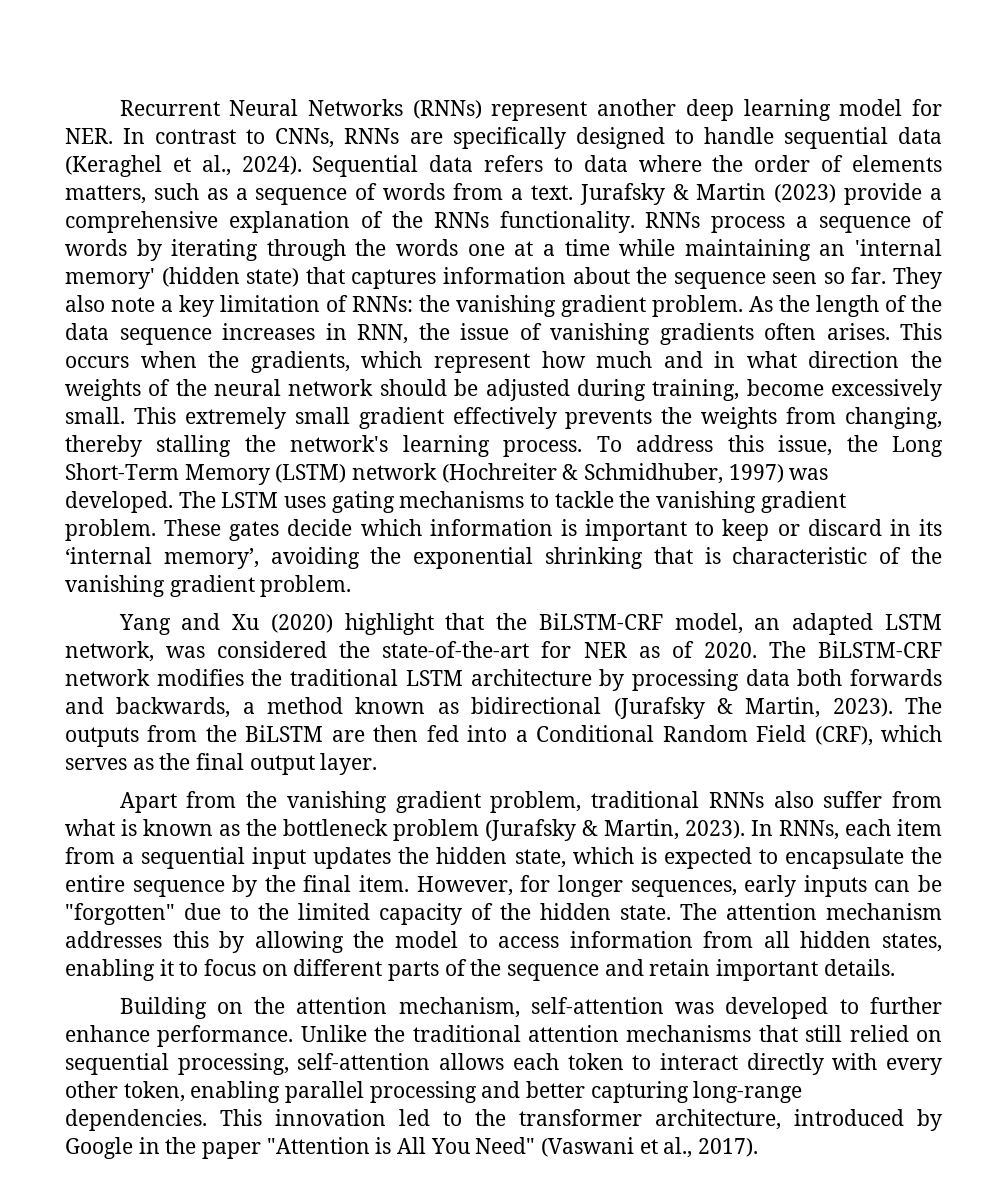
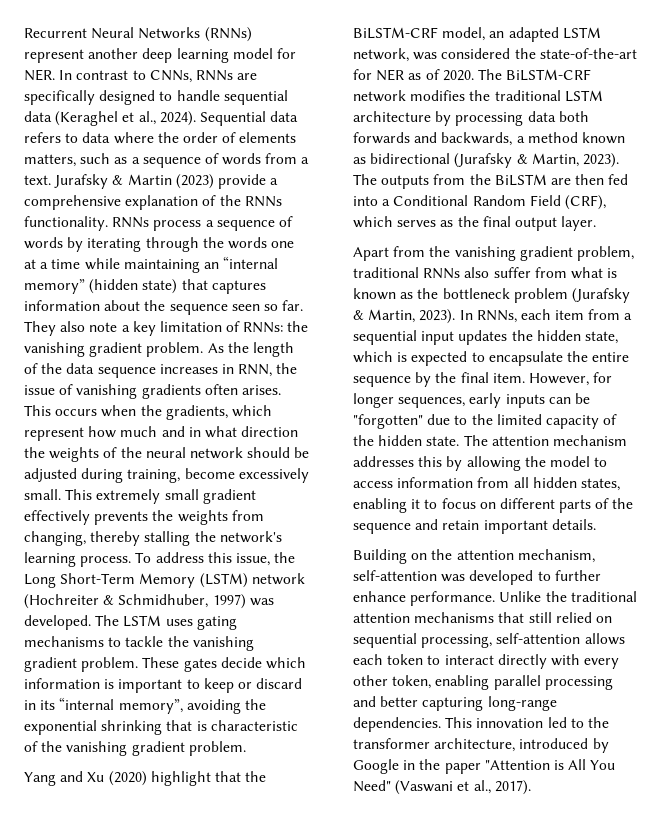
- RNNs process a sequence of words by iterating through the words one at a time while maintaining an 'internal memory' (hidden state) that captures information about the sequence seen so far.
+ RNNs process a sequence of words by iterating through the words one at a time while maintaining an “internal memory” (hidden state) that captures information about the sequence seen so far.
- These gates decide which information is important to keep or discard in its ‘internal memory’, avoiding the exponential shrinking that is characteristic of the vanishing gradient problem.
+ These gates decide which information is important to keep or discard in its “internal memory”, avoiding the exponential shrinking that is characteristic of the vanishing gradient problem.

